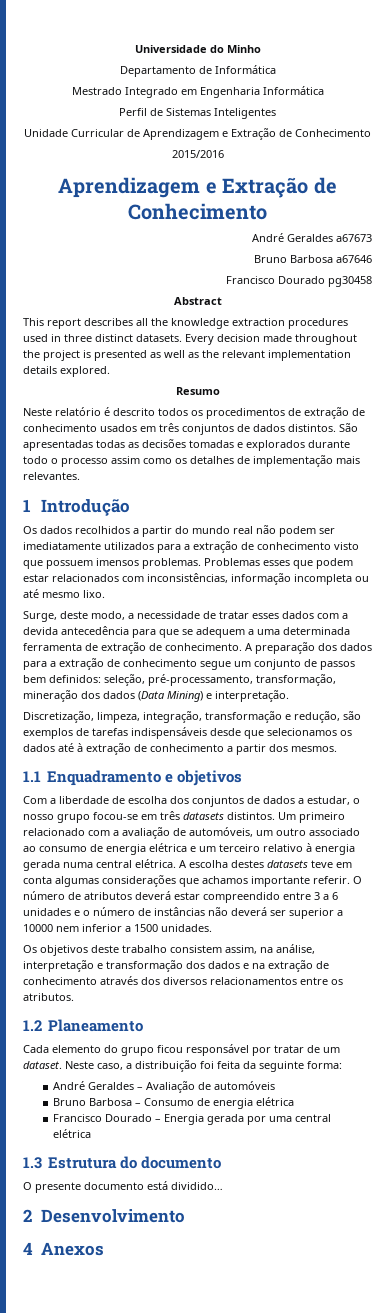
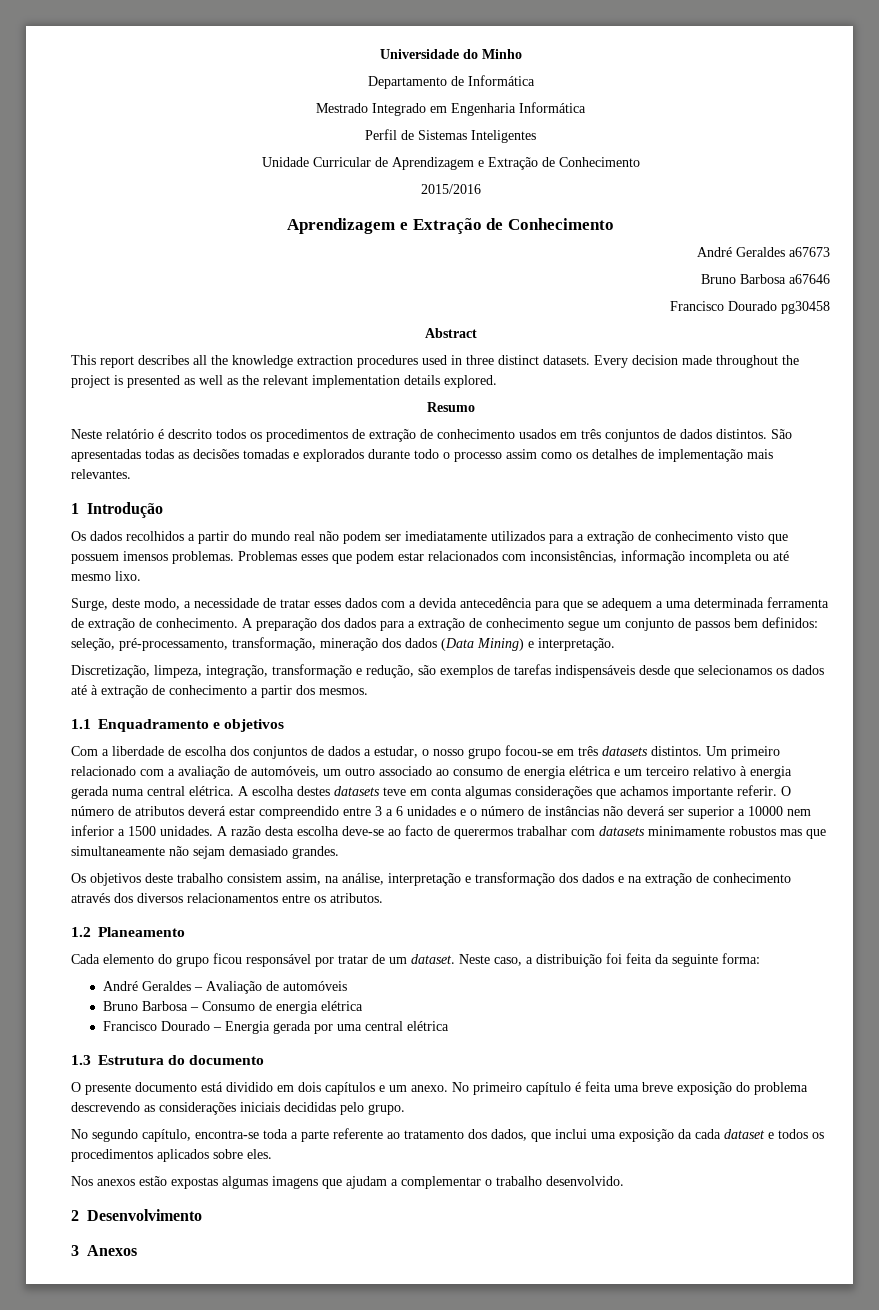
+ A razão desta escolha deve-se ao facto de querermos trabalhar com datasets minimamente robustos mas que simultaneamente não sejam demasiado grandes.
- O presente documento está dividido…
+ O presente documento está dividido em dois capítulos e um anexo. No primeiro capítulo é feita uma breve exposição do problema descrevendo as considerações iniciais decididas pelo grupo.
+ No segundo capítulo, encontra-se toda a parte referente ao tratamento dos dados, que inclui uma exposição da cada dataset e todos os procedimentos aplicados sobre eles.
+ Nos anexos estão expostas algumas imagens que ajudam a complementar o trabalho desenvolvido.
- 4 Anexos
+ 3 Anexos

